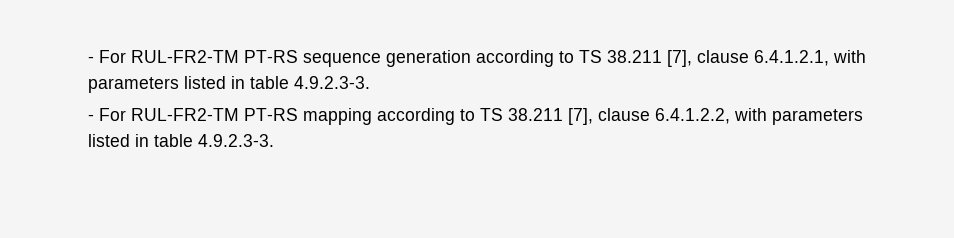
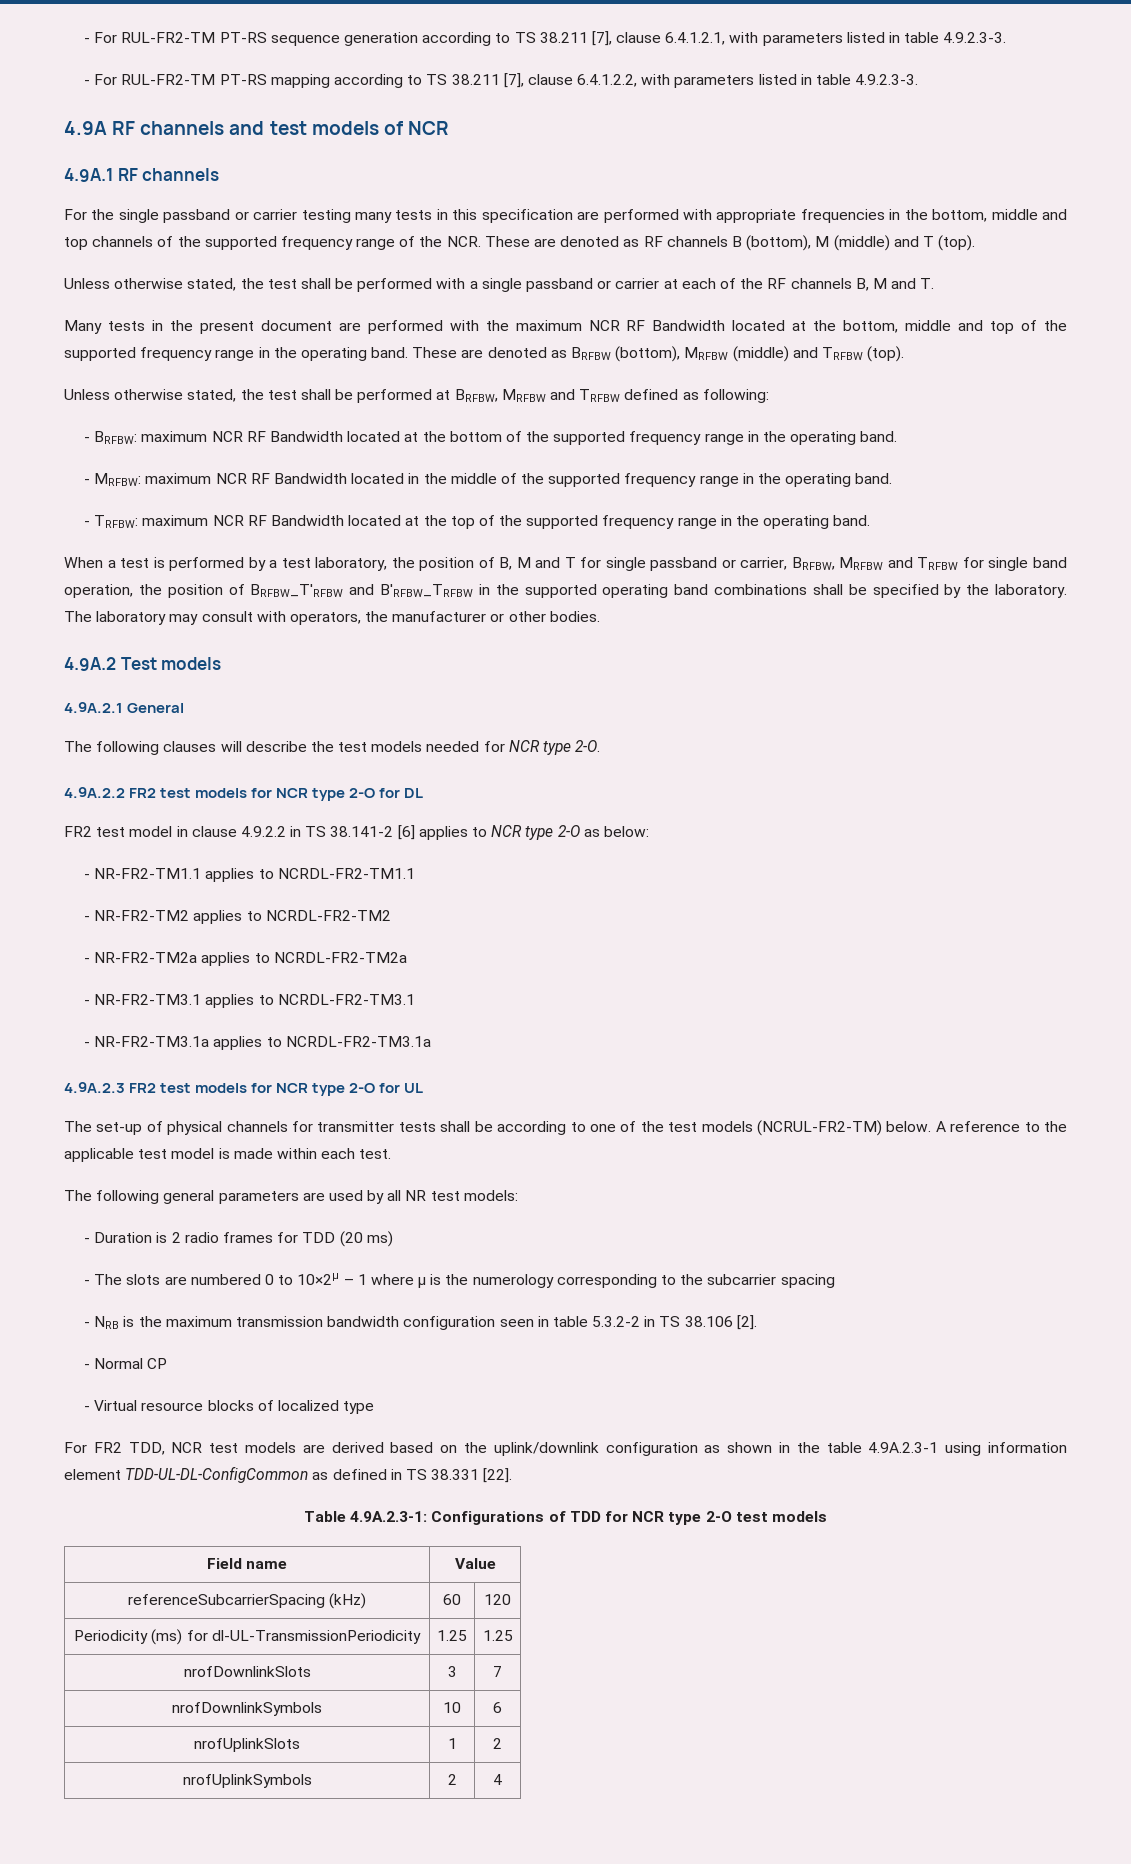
+ 4.9A RF channels and test models of NCR
+ 4.9A.1 RF channels
+ For the single passband or carrier testing many tests in this specification are performed with appropriate frequencies in the bottom, middle and top channels of the supported frequency range of the NCR. These are denoted as RF channels B (bottom), M (middle) and T (top).
+ Unless otherwise stated, the test shall be performed with a single passband or carrier at each of the RF channels B, M and T.
+ Many tests in the present document are performed with the maximum NCR RF Bandwidth located at the bottom, middle and top of the supported frequency range in the operating band. These are denoted as BRFBW (bottom), MRFBW (middle) and TRFBW (top).
+ Unless otherwise stated, the test shall be performed at BRFBW, MRFBW and TRFBW defined as following:
+ - BRFBW: maximum NCR RF Bandwidth located at the bottom of the supported frequency range in the operating band.
+ - MRFBW: maximum NCR RF Bandwidth located in the middle of the supported frequency range in the operating band.
+ - TRFBW: maximum NCR RF Bandwidth located at the top of the supported frequency range in the operating band.
+ When a test is performed by a test laboratory, the position of B, M and T for single passband or carrier, BRFBW, MRFBW and TRFBW for single band operation, the position of BRFBW_T'RFBW and B'RFBW_TRFBW in the supported operating band combinations shall be specified by the laboratory. The laboratory may consult with operators, the manufacturer or other bodies.
+ 4.9A.2 Test models
+ 4.9A.2.1 General
+ The following clauses will describe the test models needed for NCR type 2-O.
+ 4.9A.2.2 FR2 test models for NCR type 2-O for DL
+ FR2 test model in clause 4.9.2.2 in TS 38.141-2 [6] applies to NCR type 2-O as below:
+ - NR-FR2-TM1.1 applies to NCRDL-FR2-TM1.1
+ - NR-FR2-TM2 applies to NCRDL-FR2-TM2
+ - NR-FR2-TM2a applies to NCRDL-FR2-TM2a
+ - NR-FR2-TM3.1 applies to NCRDL-FR2-TM3.1
+ - NR-FR2-TM3.1a applies to NCRDL-FR2-TM3.1a
+ 4.9A.2.3 FR2 test models for NCR type 2-O for UL
+ The set-up of physical channels for transmitter tests shall be according to one of the test models (NCRUL-FR2-TM) below. A reference to the applicable test model is made within each test.
+ The following general parameters are used by all NR test models:
+ - Duration is 2 radio frames for TDD (20 ms)
+ - The slots are numbered 0 to 10×2µ – 1 where µ is the numerology corresponding to the subcarrier spacing
+ - NRB is the maximum transmission bandwidth configuration seen in table 5.3.2-2 in TS 38.106 [2].
+ - Normal CP
+ - Virtual resource blocks of localized type
+ For FR2 TDD, NCR test models are derived based on the uplink/downlink configuration as shown in the table 4.9A.2.3-1 using information element TDD-UL-DL-ConfigCommon as defined in TS 38.331 [22].
+ Table 4.9A.2.3-1: Configurations of TDD for NCR type 2-O test models
+ Field name | Value
+ referenceSubcarrierSpacing (kHz) | 60 | 120
+ Periodicity (ms) for dl-UL-TransmissionPeriodicity | 1.25 | 1.25
+ nrofDownlinkSlots | 3 | 7
+ nrofDownlinkSymbols | 10 | 6
+ nrofUplinkSlots | 1 | 2
+ nrofUplinkSymbols | 2 | 4

